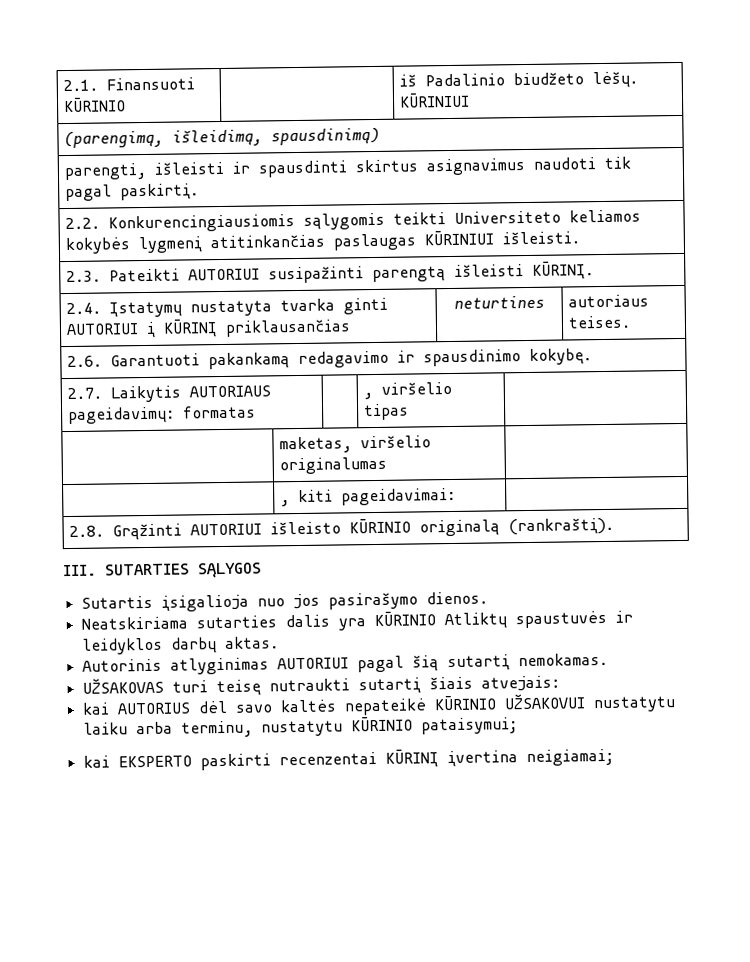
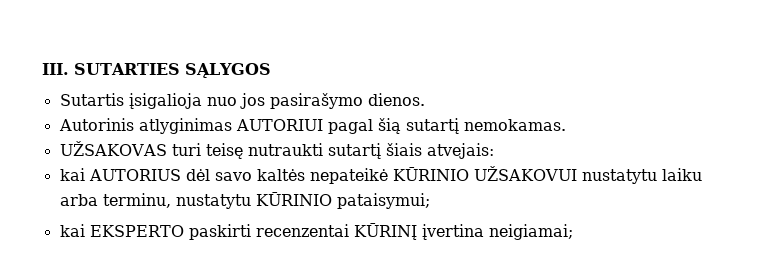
- 2.1. Finansuoti KŪRINIO | | iš Padalinio biudžeto lėšų. KŪRINIUI
- (parengimą, išleidimą, spausdinimą)
- parengti, išleisti ir spausdinti skirtus asignavimus naudoti tik pagal paskirtį.
- 2.2. Konkurencingiausiomis sąlygomis teikti Universiteto keliamos kokybės lygmenį atitinkančias paslaugas KŪRINIUI išleisti.
- 2.3. Pateikti AUTORIUI susipažinti parengtą išleisti KŪRINĮ.
- 2.4. Įstatymų nustatyta tvarka ginti AUTORIUI į KŪRINĮ priklausančias | neturtines | autoriaus teises.
- 2.6. Garantuoti pakankamą redagavimo ir spausdinimo kokybę.
- 2.7. Laikytis AUTORIAUS pageidavimų: formatas | | , viršelio tipas |
- | maketas, viršelio originalumas |
- | , kiti pageidavimai: |
- 2.8. Grąžinti AUTORIUI išleisto KŪRINIO originalą (rankraštį).
- Neatskiriama sutarties dalis yra KŪRINIO Atliktų spaustuvės ir leidyklos darbų aktas.

